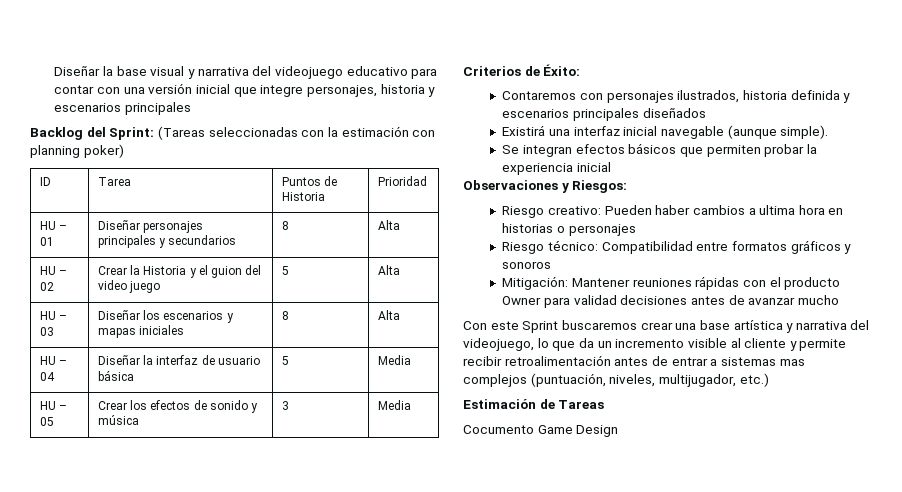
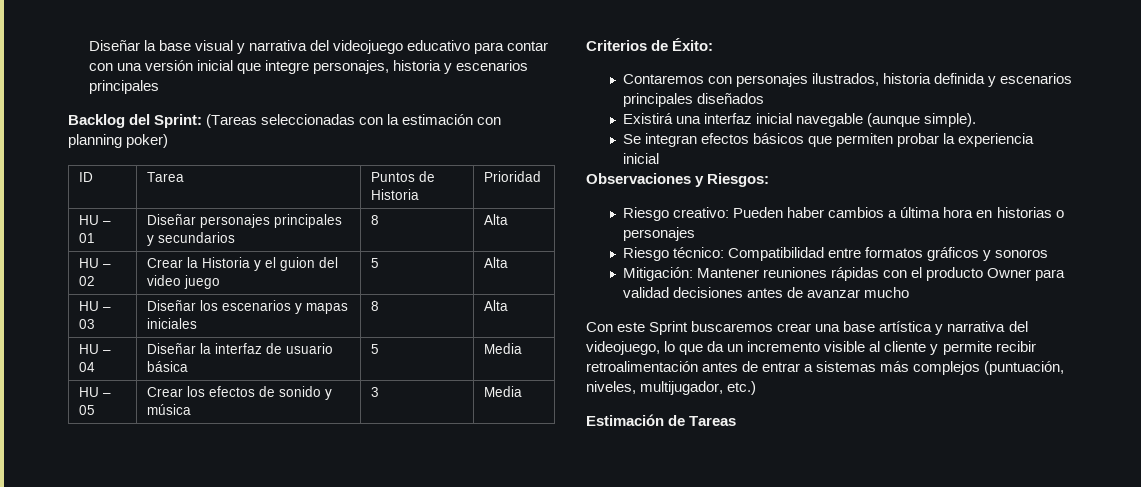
- Riesgo creativo: Pueden haber cambios a ultima hora en historias o personajes
+ Riesgo creativo: Pueden haber cambios a última hora en historias o personajes
- Con este Sprint buscaremos crear una base artística y narrativa del videojuego, lo que da un incremento visible al cliente y permite recibir retroalimentación antes de entrar a sistemas mas complejos (puntuación, niveles, multijugador, etc.)
+ Con este Sprint buscaremos crear una base artística y narrativa del videojuego, lo que da un incremento visible al cliente y permite recibir retroalimentación antes de entrar a sistemas más complejos (puntuación, niveles, multijugador, etc.)
- Cocumento Game Design

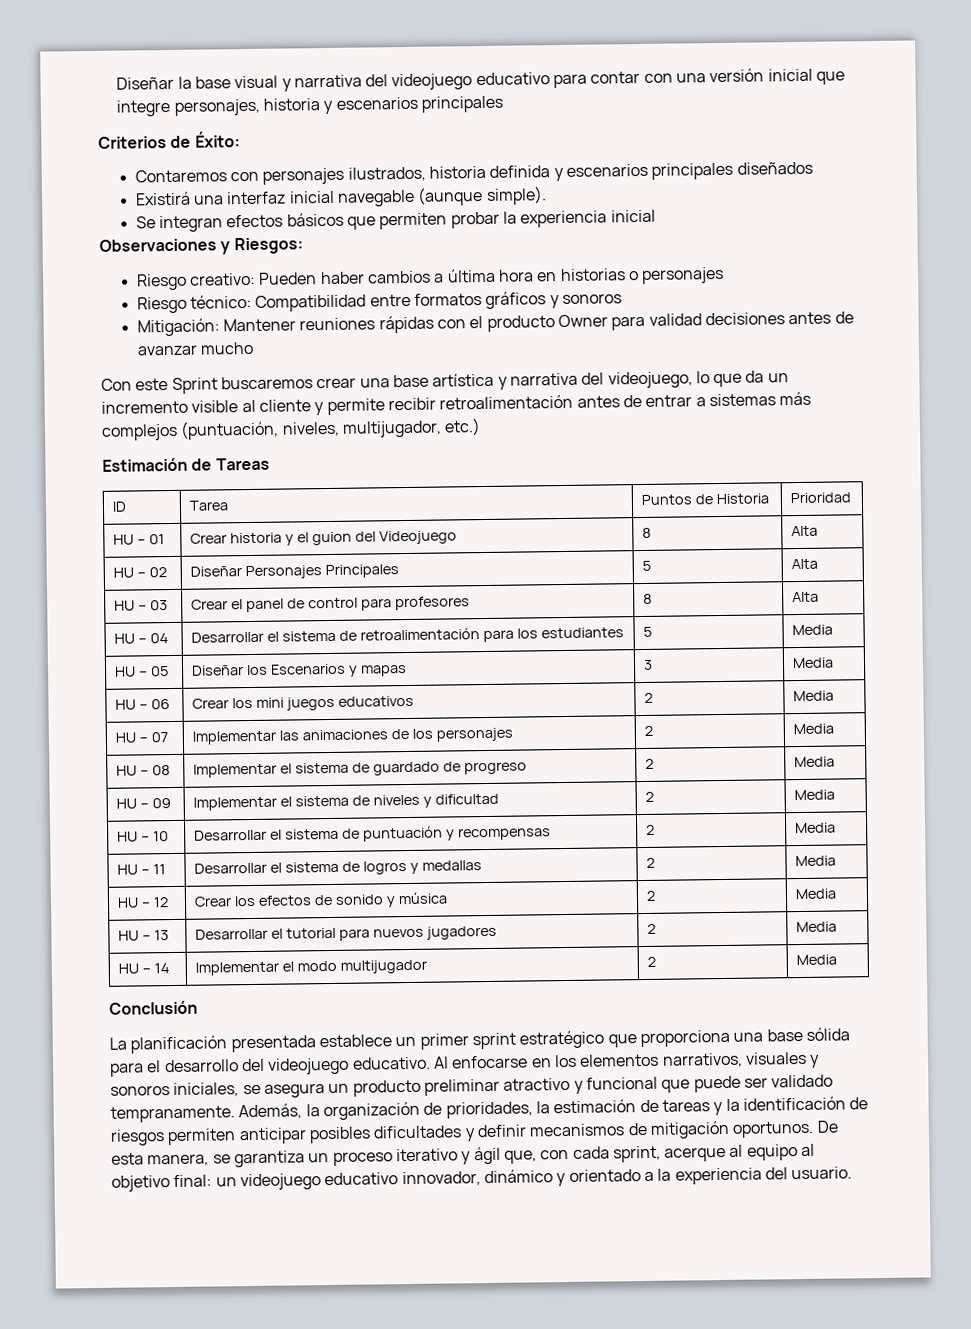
- Backlog del Sprint: (Tareas seleccionadas con la estimación con planning poker)
- ID | Tarea | Puntos de Historia | Prioridad
- HU – 01 | Diseñar personajes principales y secundarios | 8 | Alta
- HU – 02 | Crear la Historia y el guion del video juego | 5 | Alta
- HU – 03 | Diseñar los escenarios y mapas iniciales | 8 | Alta
- HU – 04 | Diseñar la interfaz de usuario básica | 5 | Media
- HU – 05 | Crear los efectos de sonido y música | 3 | Media
+ ID | Tarea | Puntos de Historia | Prioridad
+ HU – 01 | Crear historia y el guion del Videojuego | 8 | Alta
+ HU – 02 | Diseñar Personajes Principales | 5 | Alta
+ HU – 03 | Crear el panel de control para profesores | 8 | Alta
+ HU – 04 | Desarrollar el sistema de retroalimentación para los estudiantes | 5 | Media
+ HU – 05 | Diseñar los Escenarios y mapas | 3 | Media
+ HU – 06 | Crear los mini juegos educativos | 2 | Media
+ HU – 07 | Implementar las animaciones de los personajes | 2 | Media
+ HU – 08 | Implementar el sistema de guardado de progreso | 2 | Media
+ HU – 09 | Implementar el sistema de niveles y dificultad | 2 | Media
+ HU – 10 | Desarrollar el sistema de puntuación y recompensas | 2 | Media
+ HU – 11 | Desarrollar el sistema de logros y medallas | 2 | Media
+ HU – 12 | Crear los efectos de sonido y música | 2 | Media
+ HU – 13 | Desarrollar el tutorial para nuevos jugadores | 2 | Media
+ HU – 14 | Implementar el modo multijugador | 2 | Media
+ Conclusión
+ La planificación presentada establece un primer sprint estratégico que proporciona una base sólida para el desarrollo del videojuego educativo. Al enfocarse en los elementos narrativos, visuales y sonoros iniciales, se asegura un producto preliminar atractivo y funcional que puede ser validado tempranamente. Además, la organización de prioridades, la estimación de tareas y la identificación de riesgos permiten anticipar posibles dificultades y definir mecanismos de mitigación oportunos. De esta manera, se garantiza un proceso iterativo y ágil que, con cada sprint, acerque al equipo al objetivo final: un videojuego educativo innovador, dinámico y orientado a la experiencia del usuario.

